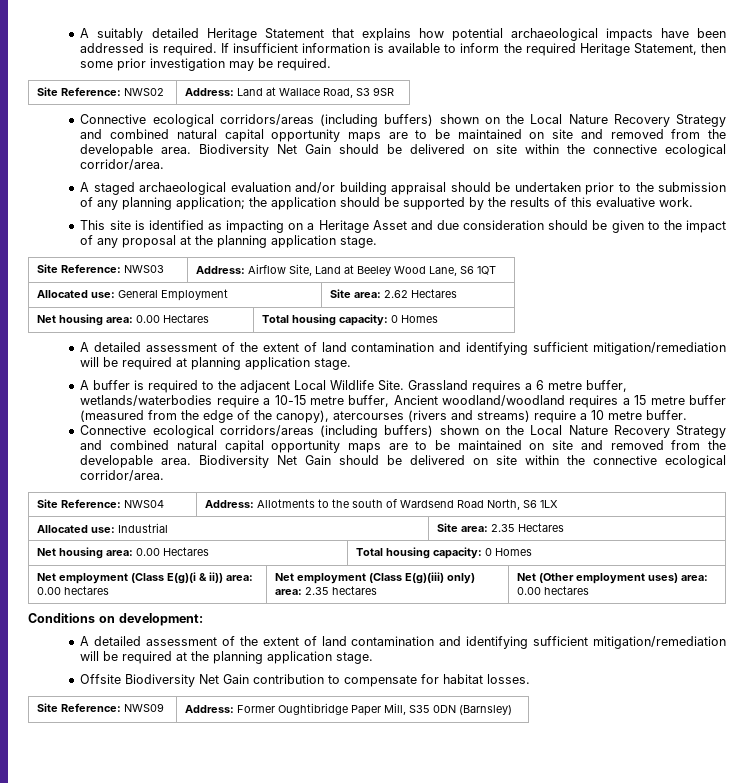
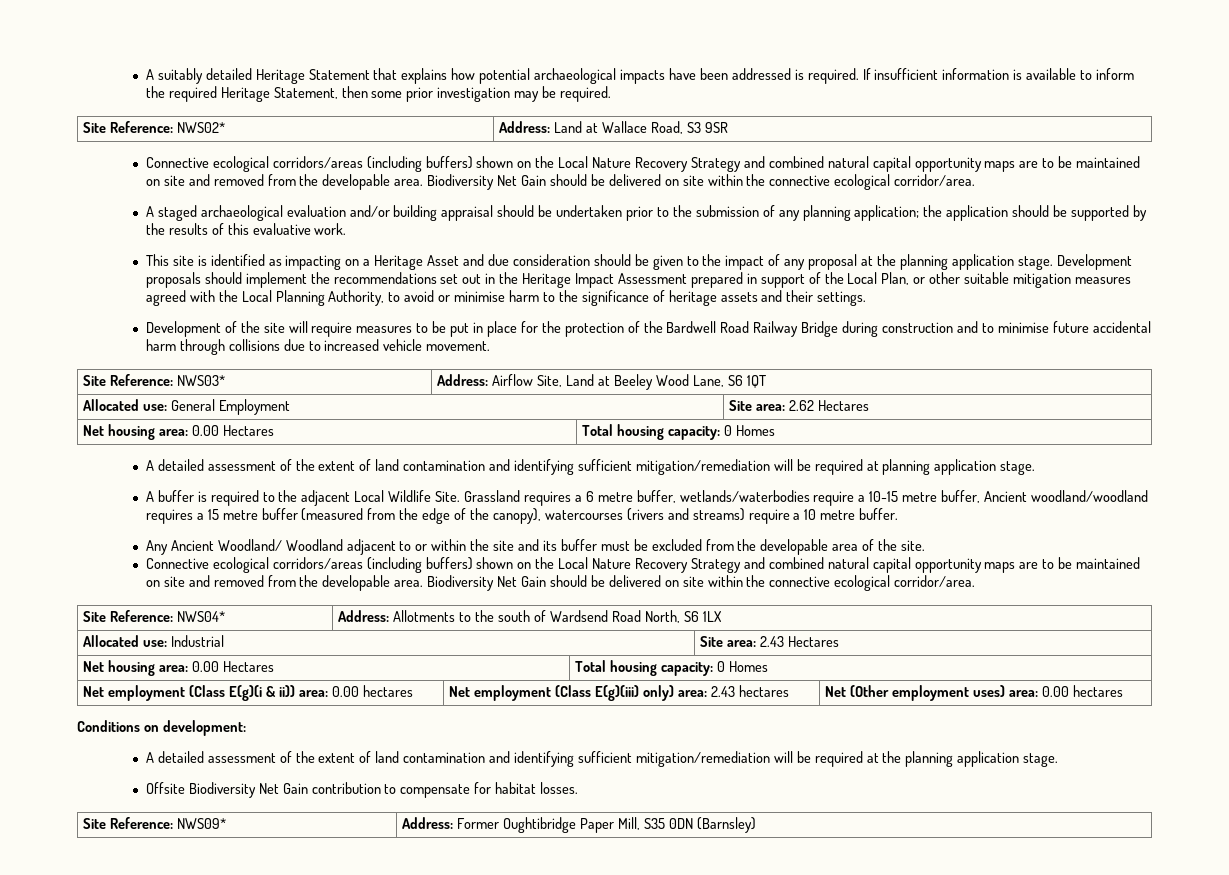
- Site Reference: NWS02 | Address: Land at Wallace Road, S3 9SR
+ Site Reference: NWS02* | Address: Land at Wallace Road, S3 9SR
- This site is identified as impacting on a Heritage Asset and due consideration should be given to the impact of any proposal at the planning application stage.
- Site Reference: NWS03 | Address: Airflow Site, Land at Beeley Wood Lane, S6 1QT
+ This site is identified as impacting on a Heritage Asset and due consideration should be given to the impact of any proposal at the planning application stage. Development proposals should implement the recommendations set out in the Heritage Impact Assessment prepared in support of the Local Plan, or other suitable mitigation measures agreed with the Local Planning Authority, to avoid or minimise harm to the significance of heritage assets and their settings.
+ Development of the site will require measures to be put in place for the protection of the Bardwell Road Railway Bridge during construction and to minimise future accidental harm through collisions due to increased vehicle movement.
+ Site Reference: NWS03* | Address: Airflow Site, Land at Beeley Wood Lane, S6 1QT
- Grassland requires a 6 metre buffer, wetlands/waterbodies require a 10-15 metre buffer, Ancient woodland/woodland requires a 15 metre buffer (measured from the edge of the canopy), atercourses (rivers and streams) require a 10 metre buffer.
+ Grassland requires a 6 metre buffer, wetlands/waterbodies require a 10-15 metre buffer, Ancient woodland/woodland requires a 15 metre buffer (measured from the edge of the canopy), watercourses (rivers and streams) require a 10 metre buffer.
+ Any Ancient Woodland/ Woodland adjacent to or within the site and its buffer must be excluded from the developable area of the site.
- Site Reference: NWS04 | Address: Allotments to the south of Wardsend Road North, S6 1LX
+ Site Reference: NWS04* | Address: Allotments to the south of Wardsend Road North, S6 1LX
- Allocated use: Industrial | Site area: 2.35 Hectares
+ Allocated use: Industrial | Site area: 2.43 Hectares
- Net employment (Class E(g)(i & ii)) area: 0.00 hectares | Net employment (Class E(g)(iii) only) area: 2.35 hectares | Net (Other employment uses) area: 0.00 hectares
+ Net employment (Class E(g)(i & ii)) area: 0.00 hectares | Net employment (Class E(g)(iii) only) area: 2.43 hectares | Net (Other employment uses) area: 0.00 hectares
- Site Reference: NWS09 | Address: Former Oughtibridge Paper Mill, S35 0DN (Barnsley)
+ Site Reference: NWS09* | Address: Former Oughtibridge Paper Mill, S35 0DN (Barnsley)

